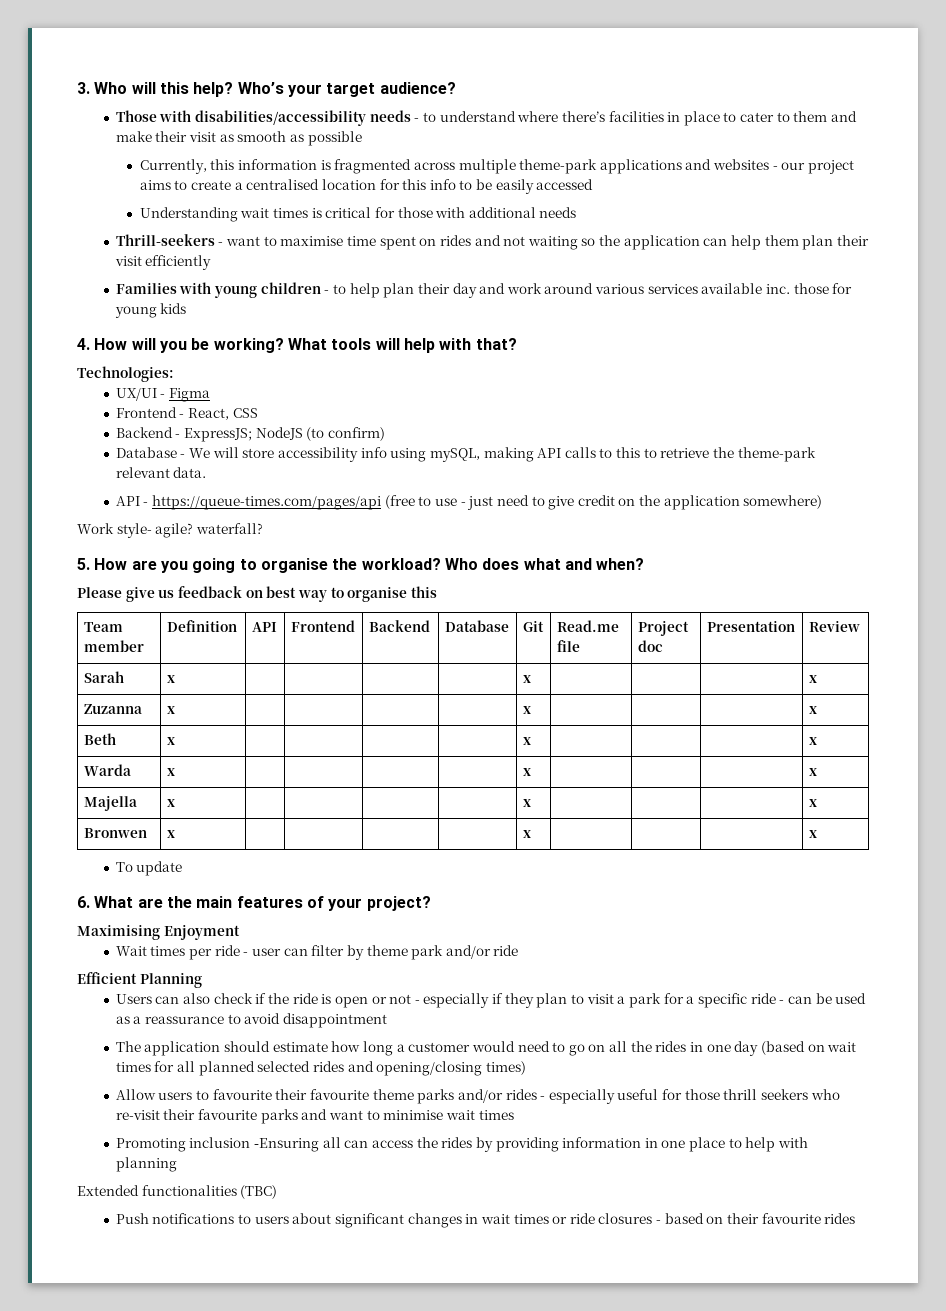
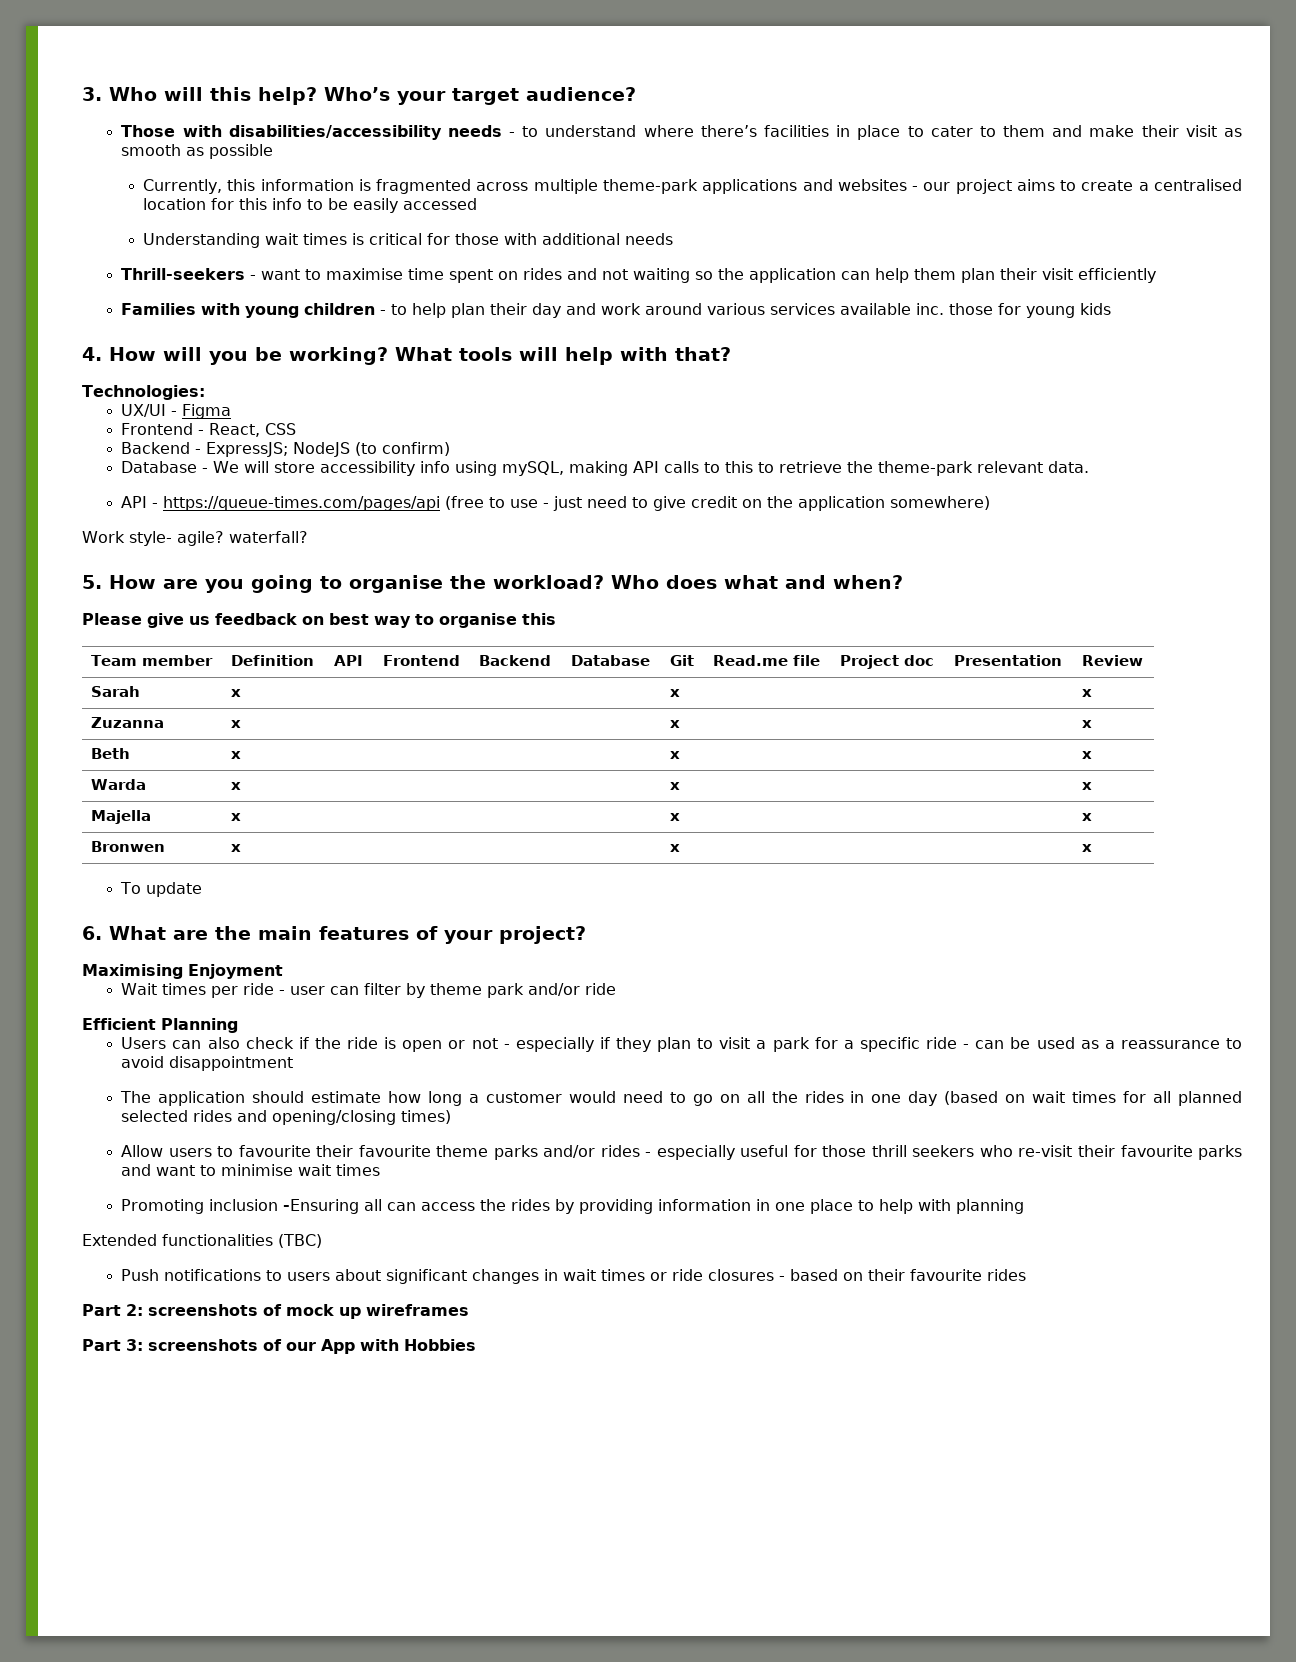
+ Part 2: screenshots of mock up wireframes
+ Part 3: screenshots of our App with Hobbies

